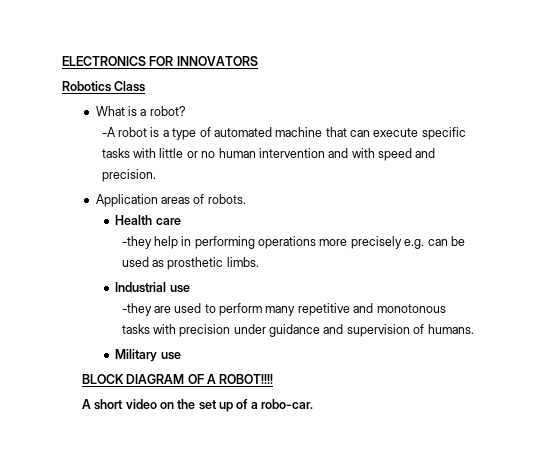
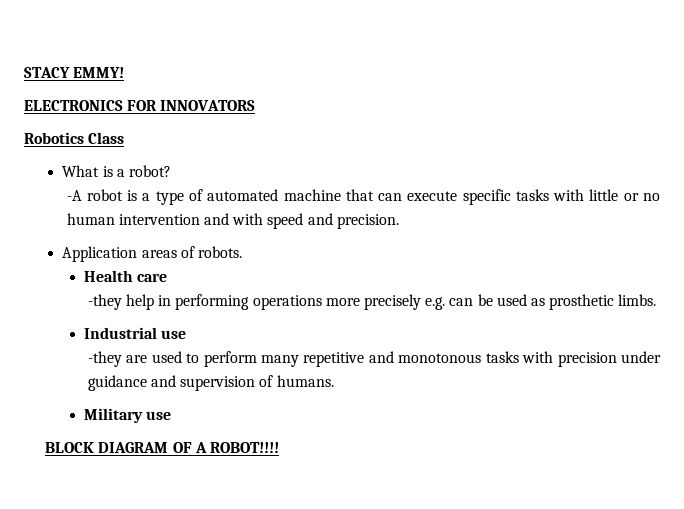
+ STACY EMMY!
- A short video on the set up of a robo-car.

